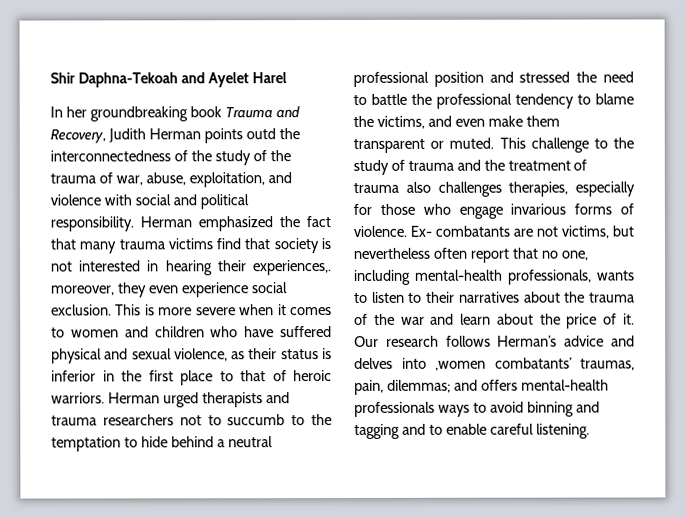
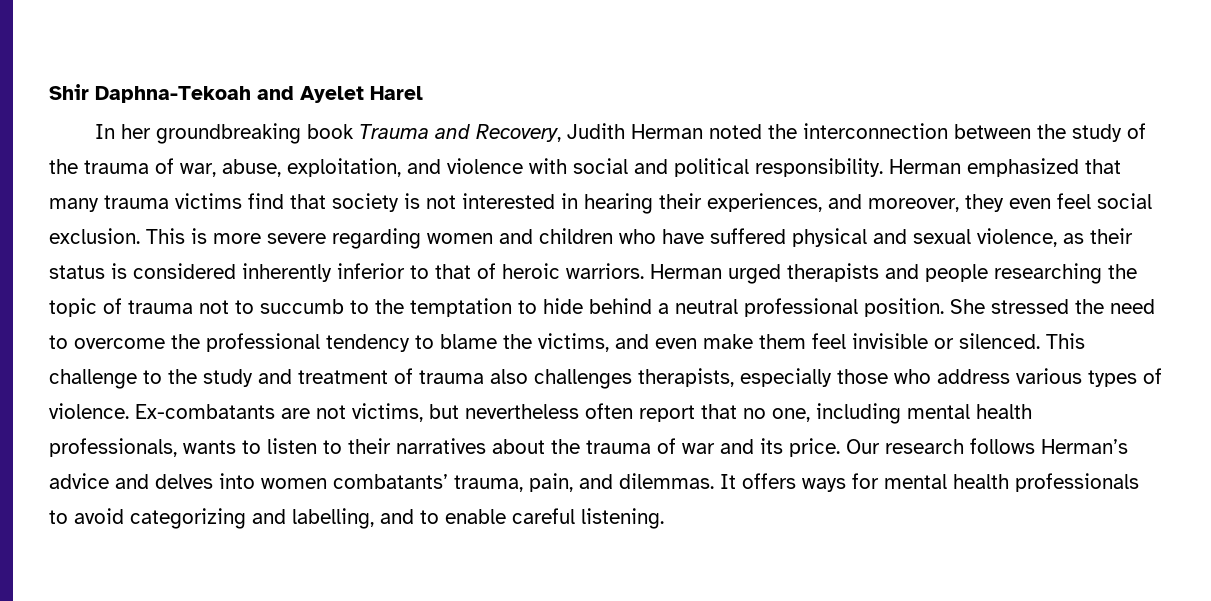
- In her groundbreaking book Trauma and Recovery, Judith Herman points outd the interconnectedness of the study of the trauma of war, abuse, exploitation, and violence with social and political responsibility.
+ In her groundbreaking book Trauma and Recovery, Judith Herman noted the interconnection between the study of the trauma of war, abuse, exploitation, and violence with social and political responsibility.
- Herman emphasized the fact that many trauma victims find that society is not interested in hearing their experiences,. moreover, they even experience social exclusion.
+ Herman emphasized that many trauma victims find that society is not interested in hearing their experiences, and moreover, they even feel social exclusion.
- This is more severe when it comes to women and children who have suffered physical and sexual violence, as their status is inferior in the first place to that of heroic warriors.
+ This is more severe regarding women and children who have suffered physical and sexual violence, as their status is considered inherently inferior to that of heroic warriors.
- Herman urged therapists and trauma researchers not to succumb to the temptation to hide behind a neutral professional position and stressed the need to battle the professional tendency to blame the victims, and even make them transparent or muted.
+ Herman urged therapists and people researching the topic of trauma not to succumb to the temptation to hide behind a neutral professional position. She stressed the need to overcome the professional tendency to blame the victims, and even make them feel invisible or silenced.
- This challenge to the study of trauma and the treatment of trauma also challenges therapies, especially for those who engage invarious forms of violence. Ex- combatants are not victims, but nevertheless often report that no one, including mental-health professionals, wants to listen to their narratives about the trauma of the war and learn about the price of it.
+ This challenge to the study and treatment of trauma also challenges therapists, especially those who address various types of violence. Ex-combatants are not victims, but nevertheless often report that no one, including mental health professionals, wants to listen to their narratives about the trauma of war and its price.
- Our research follows Herman’s advice and delves into ,women combatants’ traumas, pain, dilemmas; and offers mental-health professionals ways to avoid binning and tagging and to enable careful listening.
+ Our research follows Herman’s advice and delves into women combatants’ trauma, pain, and dilemmas. It offers ways for mental health professionals to avoid categorizing and labelling, and to enable careful listening.

